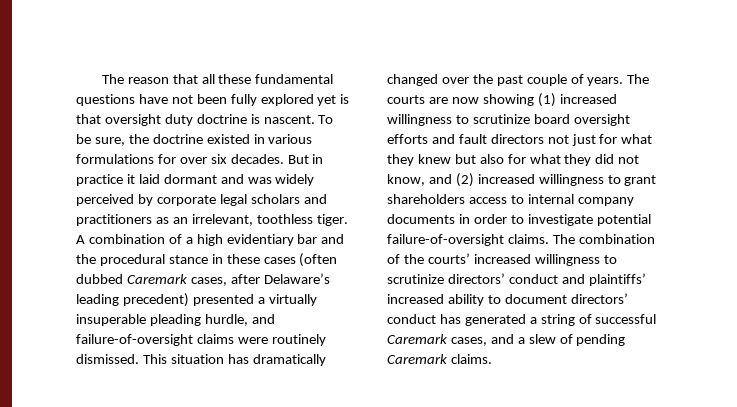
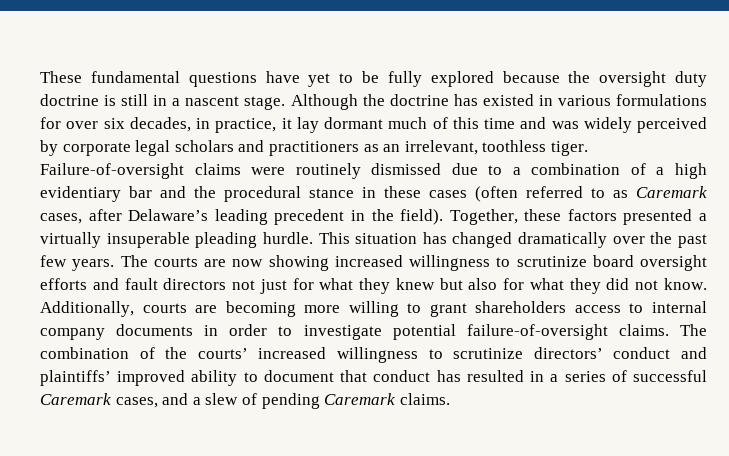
- The reason that all these fundamental questions have not been fully explored yet is that oversight duty doctrine is nascent. To be sure, the doctrine existed in various formulations for over six decades. But in practice it laid dormant and was widely perceived by corporate legal scholars and practitioners as an irrelevant, toothless tiger.
+ These fundamental questions have yet to be fully explored because the oversight duty doctrine is still in a nascent stage. Although the doctrine has existed in various formulations for over six decades, in practice, it lay dormant much of this time and was widely perceived by corporate legal scholars and practitioners as an irrelevant, toothless tiger.
- A combination of a high evidentiary bar and the procedural stance in these cases (often dubbed Caremark cases, after Delaware’s leading precedent) presented a virtually insuperable pleading hurdle, and failure-of-oversight claims were routinely dismissed.
+ Failure-of-oversight claims were routinely dismissed due to a combination of a high evidentiary bar and the procedural stance in these cases (often referred to as Caremark cases, after Delaware’s leading precedent in the field). Together, these factors presented a virtually insuperable pleading hurdle.
- This situation has dramatically changed over the past couple of years.
+ This situation has changed dramatically over the past few years.
- The courts are now showing (1) increased willingness to scrutinize board oversight efforts and fault directors not just for what they knew but also for what they did not know, and (2) increased willingness to grant shareholders access to internal company documents in order to investigate potential failure-of-oversight claims.
+ The courts are now showing increased willingness to scrutinize board oversight efforts and fault directors not just for what they knew but also for what they did not know. Additionally, courts are becoming more willing to grant shareholders access to internal company documents in order to investigate potential failure-of-oversight claims.
- The combination of the courts’ increased willingness to scrutinize directors’ conduct and plaintiffs’ increased ability to document directors’ conduct has generated a string of successful Caremark cases, and a slew of pending Caremark claims.
+ The combination of the courts’ increased willingness to scrutinize directors’ conduct and plaintiffs’ improved ability to document that conduct has resulted in a series of successful Caremark cases, and a slew of pending Caremark claims.

